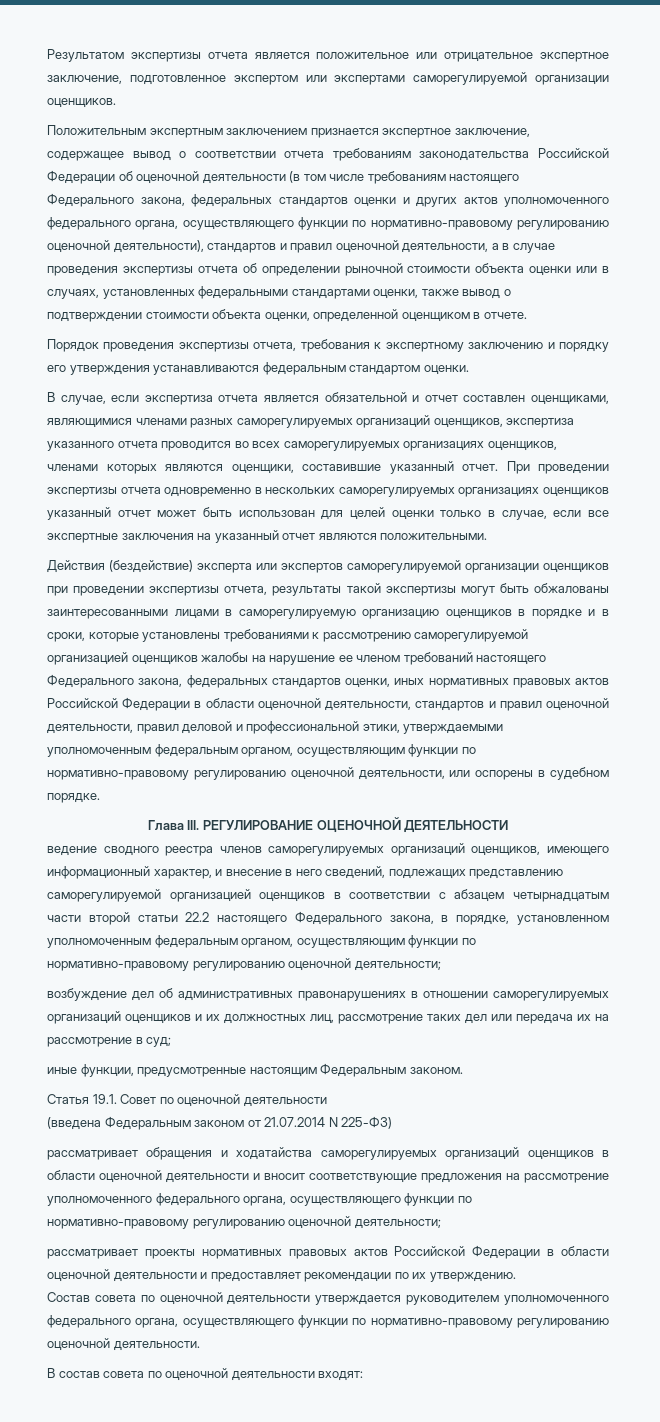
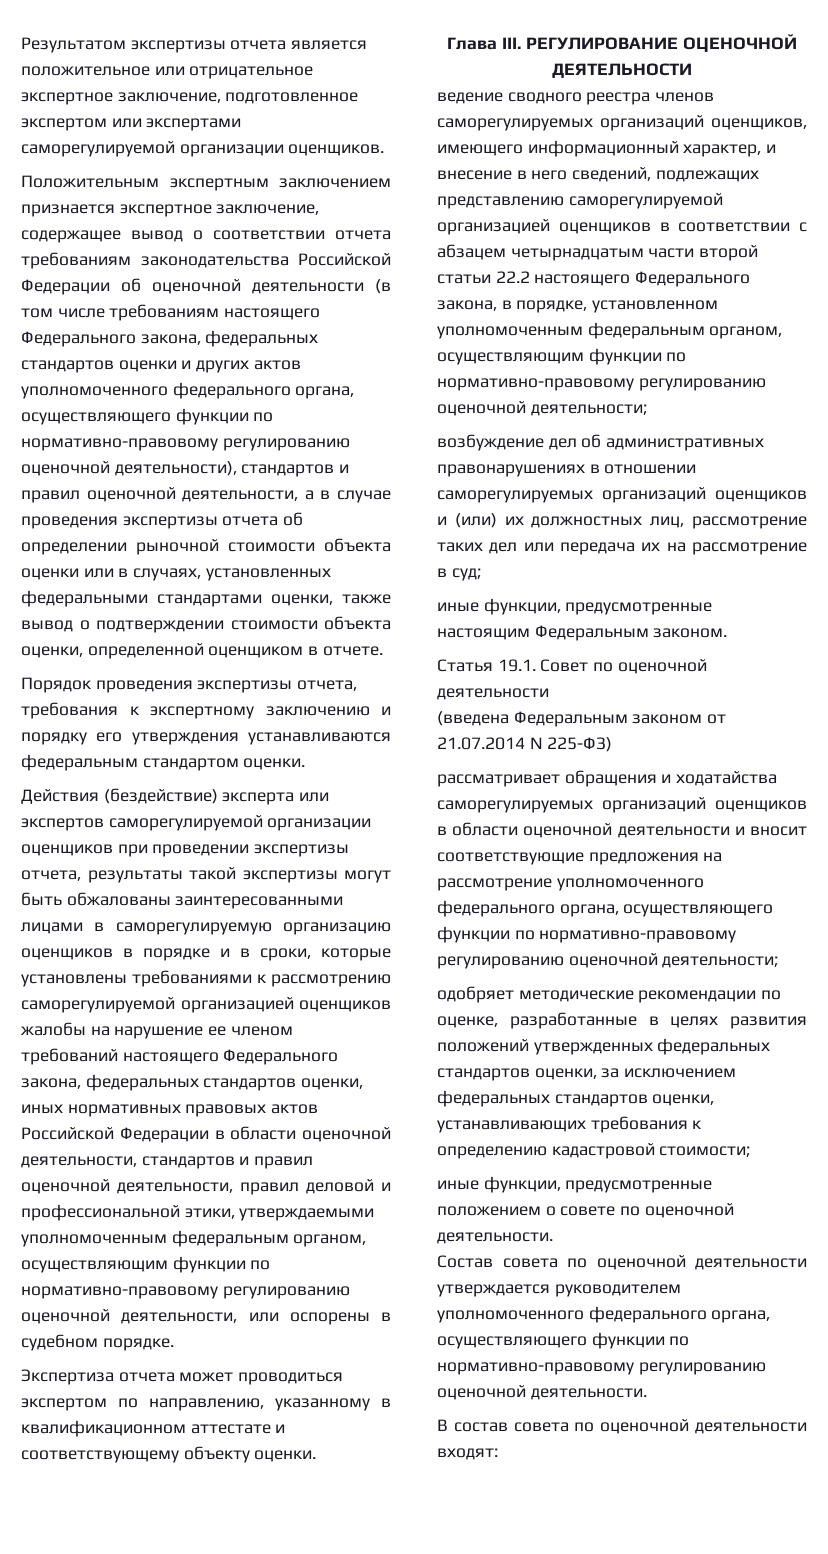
- В случае, если экспертиза отчета является обязательной и отчет составлен оценщиками, являющимися членами разных саморегулируемых организаций оценщиков, экспертиза указанного отчета проводится во всех саморегулируемых организациях оценщиков, членами которых являются оценщики, составившие указанный отчет. При проведении экспертизы отчета одновременно в нескольких саморегулируемых организациях оценщиков указанный отчет может быть использован для целей оценки только в случае, если все экспертные заключения на указанный отчет являются положительными.
+ Экспертиза отчета может проводиться экспертом по направлению, указанному в квалификационном аттестате и соответствующему объекту оценки.
- возбуждение дел об административных правонарушениях в отношении саморегулируемых организаций оценщиков и их должностных лиц, рассмотрение таких дел или передача их на рассмотрение в суд;
+ возбуждение дел об административных правонарушениях в отношении саморегулируемых организаций оценщиков и (или) их должностных лиц, рассмотрение таких дел или передача их на рассмотрение в суд;
- рассматривает проекты нормативных правовых актов Российской Федерации в области оценочной деятельности и предоставляет рекомендации по их утверждению.
+ одобряет методические рекомендации по оценке, разработанные в целях развития положений утвержденных федеральных стандартов оценки, за исключением федеральных стандартов оценки, устанавливающих требования к определению кадастровой стоимости;
+ иные функции, предусмотренные положением о совете по оценочной деятельности.

